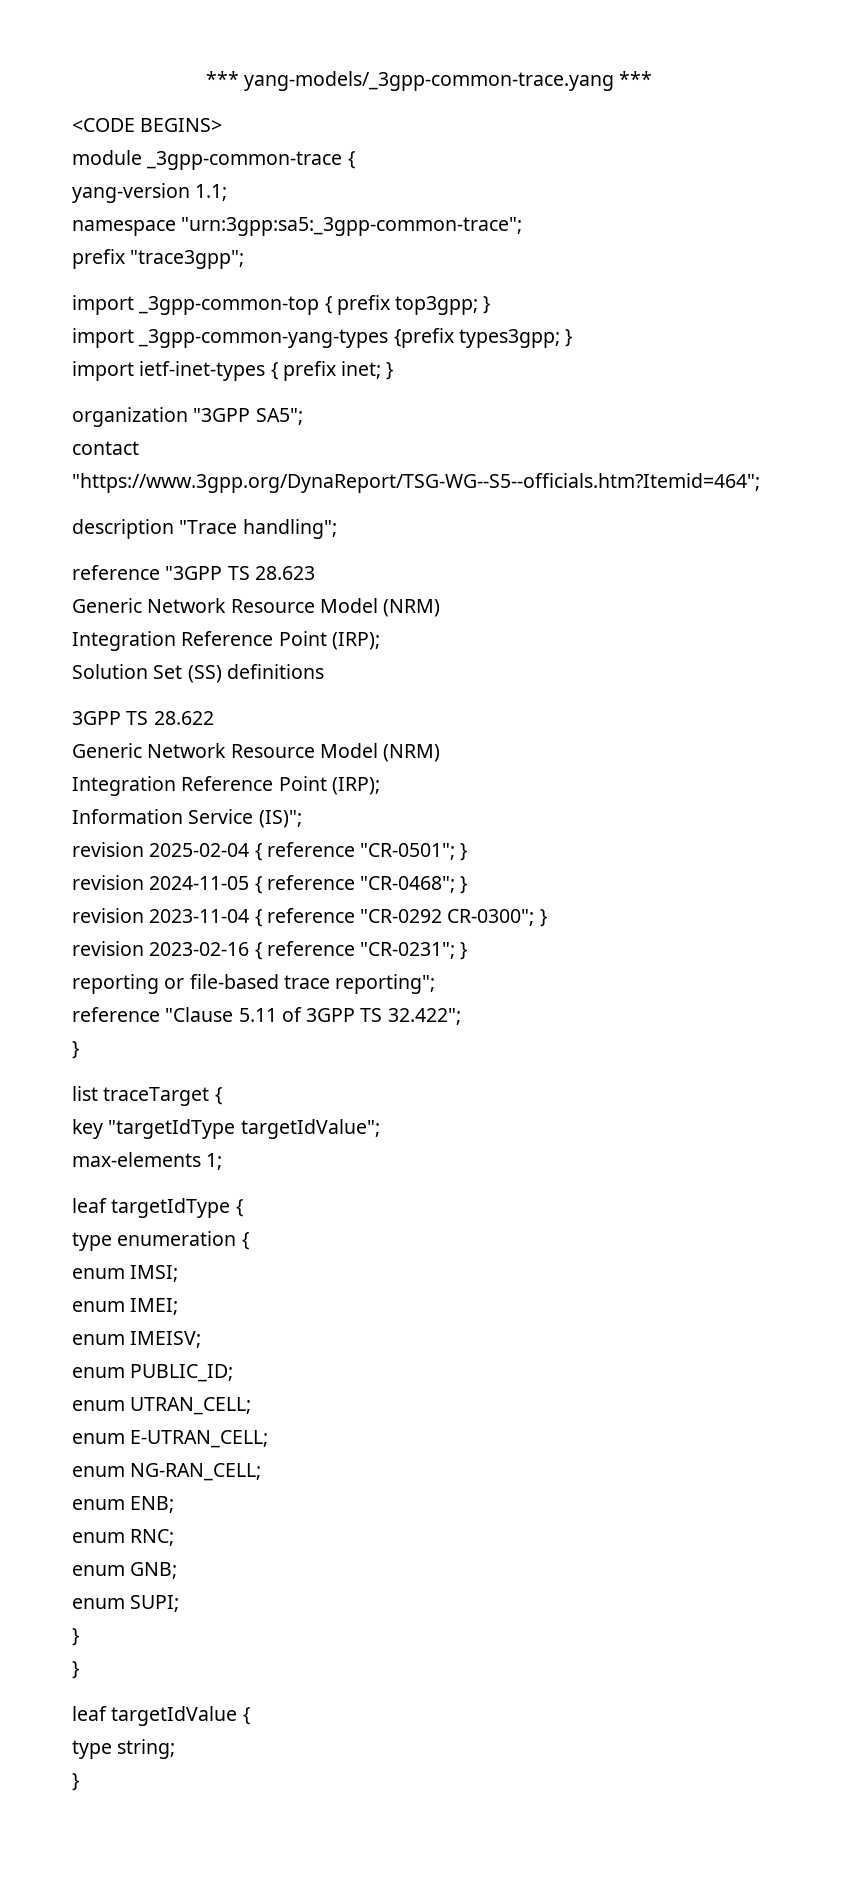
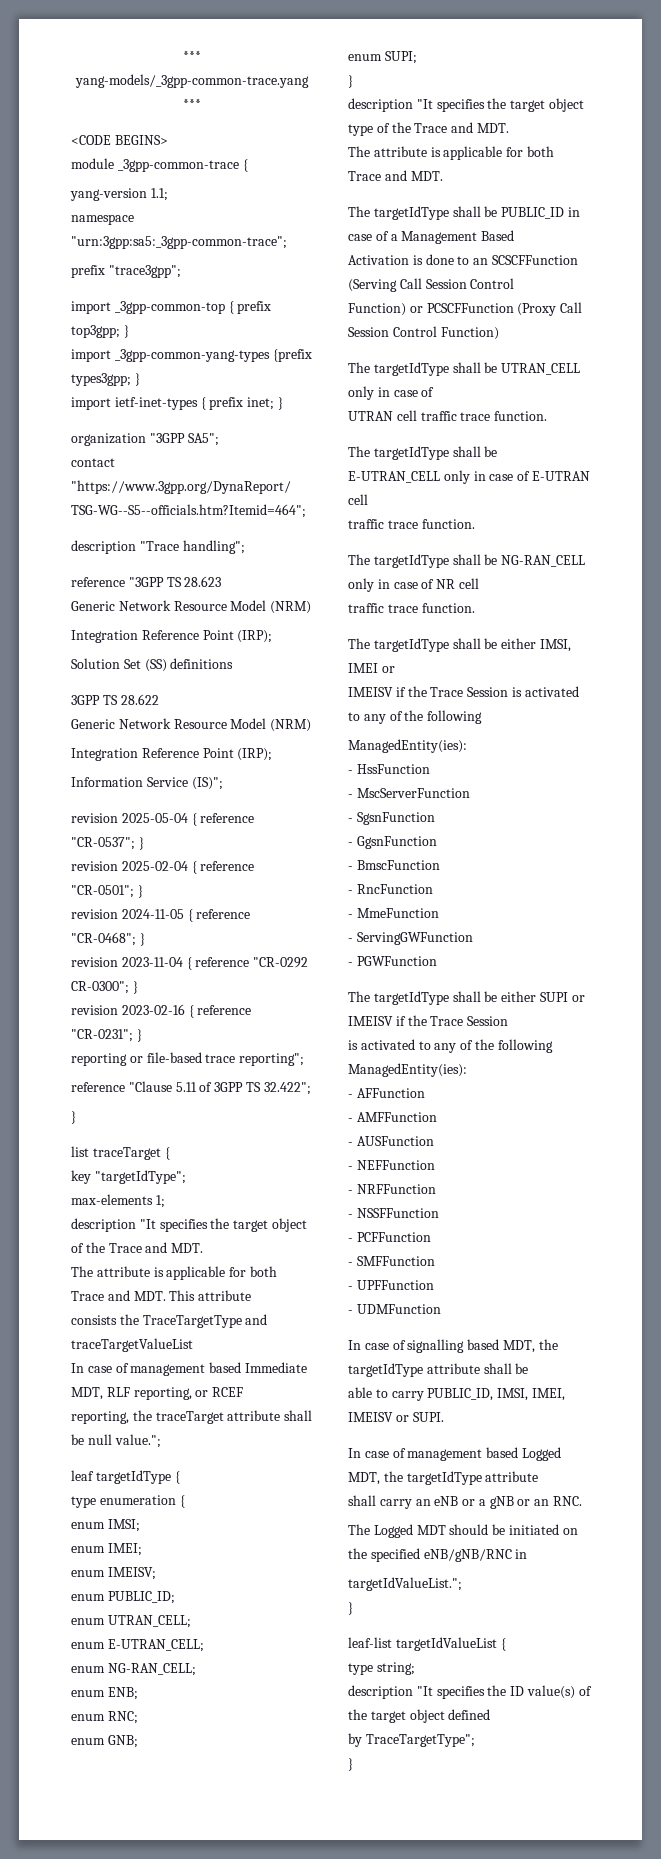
+ revision 2025-05-04 { reference "CR-0537"; }
- key "targetIdType targetIdValue";
+ key "targetIdType";
+ description "It specifies the target object of the Trace and MDT.
+ The attribute is applicable for both Trace and MDT. This attribute
+ consists the TraceTargetType and traceTargetValueList
+ In case of management based Immediate MDT, RLF reporting, or RCEF
+ reporting, the traceTarget attribute shall be null value.";
  enum SUPI;
  }
+ description "It specifies the target object type of the Trace and MDT.
+ The attribute is applicable for both Trace and MDT.
+ The targetIdType shall be PUBLIC_ID in case of a Management Based
+ Activation is done to an SCSCFFunction (Serving Call Session Control
+ Function) or PCSCFFunction (Proxy Call Session Control Function)
+ The targetIdType shall be UTRAN_CELL only in case of
+ UTRAN cell traffic trace function.
+ The targetIdType shall be E-UTRAN_CELL only in case of E-UTRAN cell
+ traffic trace function.
+ The targetIdType shall be NG-RAN_CELL only in case of NR cell
+ traffic trace function.
+ The targetIdType shall be either IMSI, IMEI or
+ IMEISV if the Trace Session is activated to any of the following
+ ManagedEntity(ies):
+ - HssFunction
+ - MscServerFunction
+ - SgsnFunction
+ - GgsnFunction
+ - BmscFunction
+ - RncFunction
+ - MmeFunction
+ - ServingGWFunction
+ - PGWFunction
+ The targetIdType shall be either SUPI or IMEISV if the Trace Session
+ is activated to any of the following ManagedEntity(ies):
+ - AFFunction
+ - AMFFunction
+ - AUSFunction
+ - NEFFunction
+ - NRFFunction
+ - NSSFFunction
+ - PCFFunction
+ - SMFFunction
+ - UPFFunction
+ - UDMFunction
+ In case of signalling based MDT, the targetIdType attribute shall be
+ able to carry PUBLIC_ID, IMSI, IMEI, IMEISV or SUPI.
+ In case of management based Logged MDT, the targetIdType attribute
+ shall carry an eNB or a gNB or an RNC.
+ The Logged MDT should be initiated on the specified eNB/gNB/RNC in
+ targetIdValueList.";
  }
- leaf targetIdValue {
+ leaf-list targetIdValueList {
+ description "It specifies the ID value(s) of the target object defined
+ by TraceTargetType";

